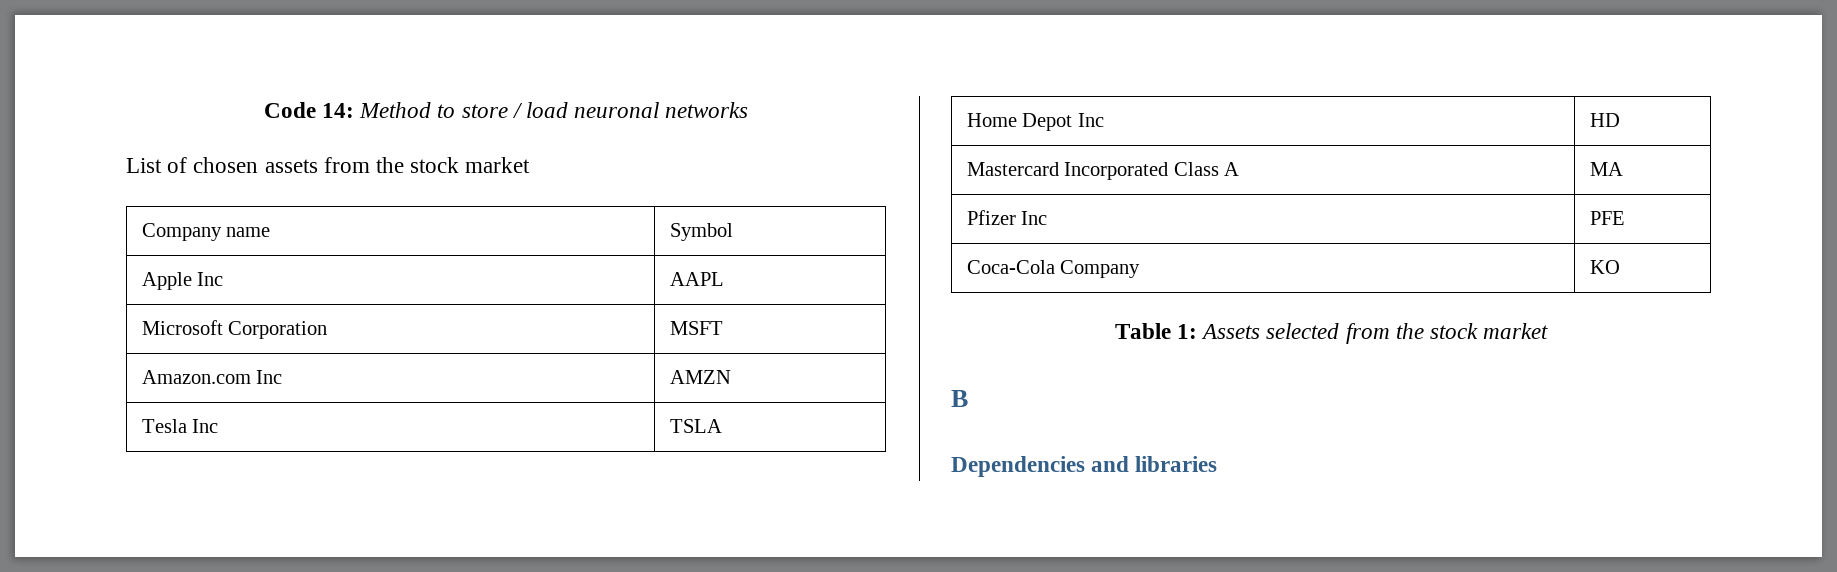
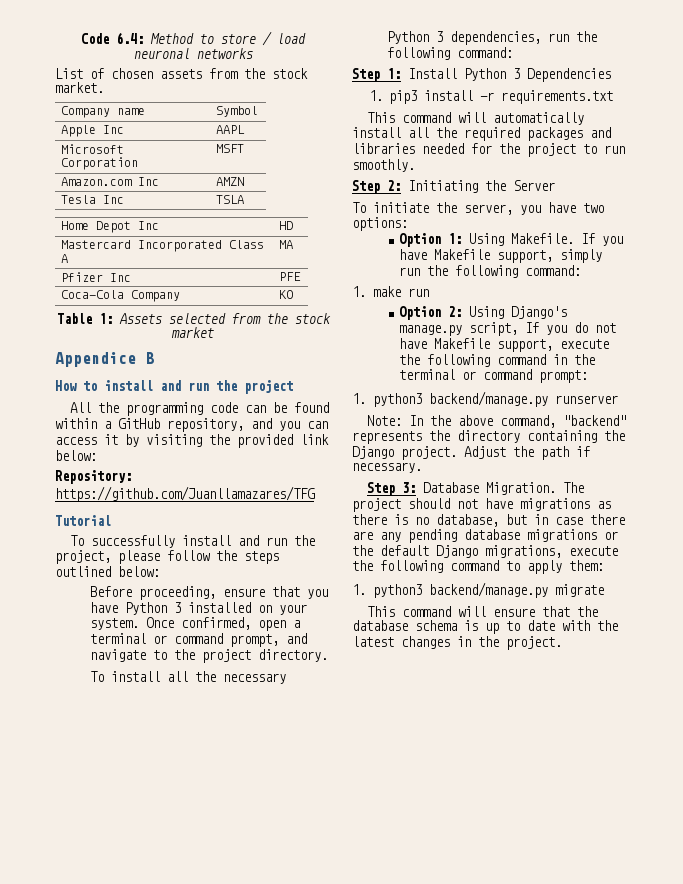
- Code 14: Method to store / load neuronal networks
+ Code 6.4: Method to store / load neuronal networks
- List of chosen assets from the stock market
+ List of chosen assets from the stock market.
- B
+ Appendice B
- Dependencies and libraries
+ How to install and run the project
+ All the programming code can be found within a GitHub repository, and you can access it by visiting the provided link below:
+ Repository: https://github.com/Juanllamazares/TFG
+ Tutorial
+ To successfully install and run the project, please follow the steps outlined below:
+ Before proceeding, ensure that you have Python 3 installed on your system. Once confirmed, open a terminal or command prompt, and navigate to the project directory.
+ To install all the necessary Python 3 dependencies, run the following command:
+ Step 1: Install Python 3 Dependencies
+ 1. pip3 install -r requirements.txt
+ This command will automatically install all the required packages and libraries needed for the project to run smoothly.
+ Step 2: Initiating the Server
+ To initiate the server, you have two options:
+ Option 1: Using Makefile. If you have Makefile support, simply run the following command:
+ 1. make run
+ Option 2: Using Django's manage.py script, If you do not have Makefile support, execute the following command in the terminal or command prompt:
+ 1. python3 backend/manage.py runserver
+ Note: In the above command, "backend" represents the directory containing the Django project. Adjust the path if necessary.
+ Step 3: Database Migration. The project should not have migrations as there is no database, but in case there are any pending database migrations or the default Django migrations, execute the following command to apply them:
+ 1. python3 backend/manage.py migrate
+ This command will ensure that the database schema is up to date with the latest changes in the project.

